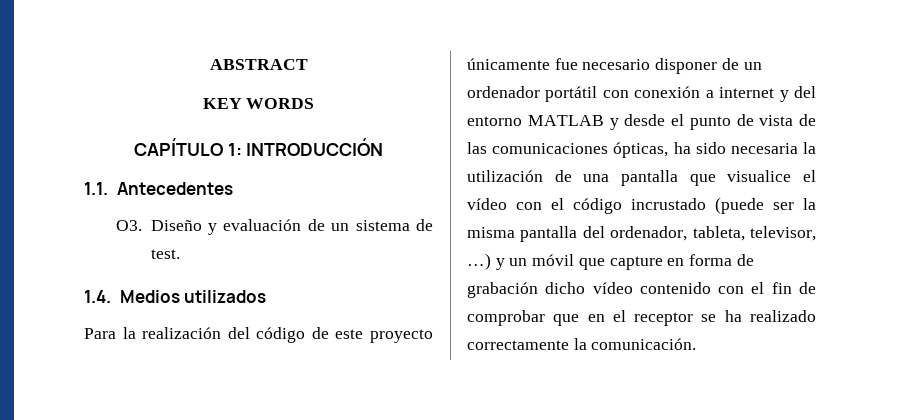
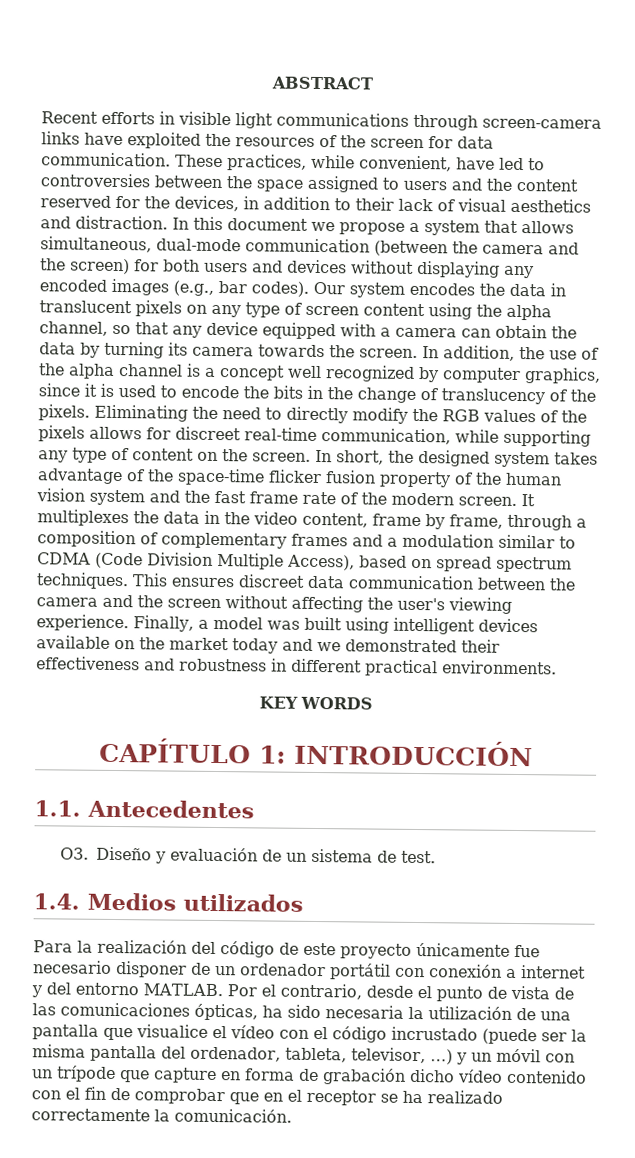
+ Recent efforts in visible light communications through screen-camera links have exploited the resources of the screen for data communication. These practices, while convenient, have led to controversies between the space assigned to users and the content reserved for the devices, in addition to their lack of visual aesthetics and distraction. In this document we propose a system that allows simultaneous, dual-mode communication (between the camera and the screen) for both users and devices without displaying any encoded images (e.g., bar codes). Our system encodes the data in translucent pixels on any type of screen content using the alpha channel, so that any device equipped with a camera can obtain the data by turning its camera towards the screen. In addition, the use of the alpha channel is a concept well recognized by computer graphics, since it is used to encode the bits in the change of translucency of the pixels. Eliminating the need to directly modify the RGB values of the pixels allows for discreet real-time communication, while supporting any type of content on the screen. In short, the designed system takes advantage of the space-time flicker fusion property of the human vision system and the fast frame rate of the modern screen. It multiplexes the data in the video content, frame by frame, through a composition of complementary frames and a modulation similar to CDMA (Code Division Multiple Access), based on spread spectrum techniques. This ensures discreet data communication between the camera and the screen without affecting the user's viewing experience. Finally, a model was built using intelligent devices available on the market today and we demonstrated their effectiveness and robustness in different practical environments.
- Para la realización del código de este proyecto únicamente fue necesario disponer de un ordenador portátil con conexión a internet y del entorno MATLAB y desde el punto de vista de las comunicaciones ópticas, ha sido necesaria la utilización de una pantalla que visualice el vídeo con el código incrustado (puede ser la misma pantalla del ordenador, tableta, televisor, …) y un móvil que capture en forma de grabación dicho vídeo contenido con el fin de comprobar que en el receptor se ha realizado correctamente la comunicación.
+ Para la realización del código de este proyecto únicamente fue necesario disponer de un ordenador portátil con conexión a internet y del entorno MATLAB. Por el contrario, desde el punto de vista de las comunicaciones ópticas, ha sido necesaria la utilización de una pantalla que visualice el vídeo con el código incrustado (puede ser la misma pantalla del ordenador, tableta, televisor, …) y un móvil con un trípode que capture en forma de grabación dicho vídeo contenido con el fin de comprobar que en el receptor se ha realizado correctamente la comunicación.

